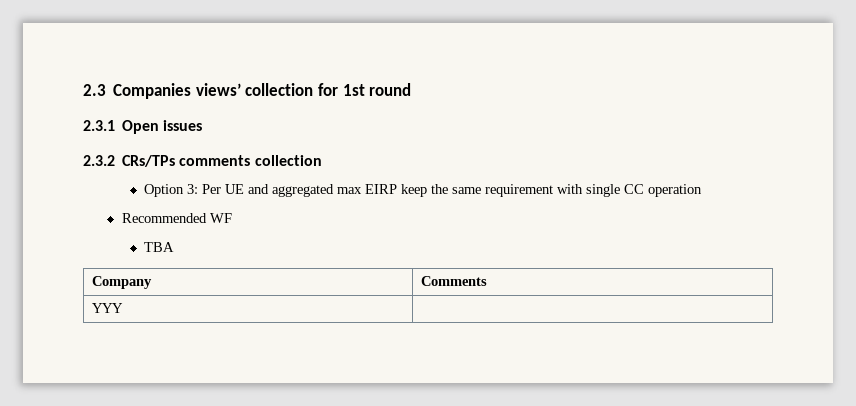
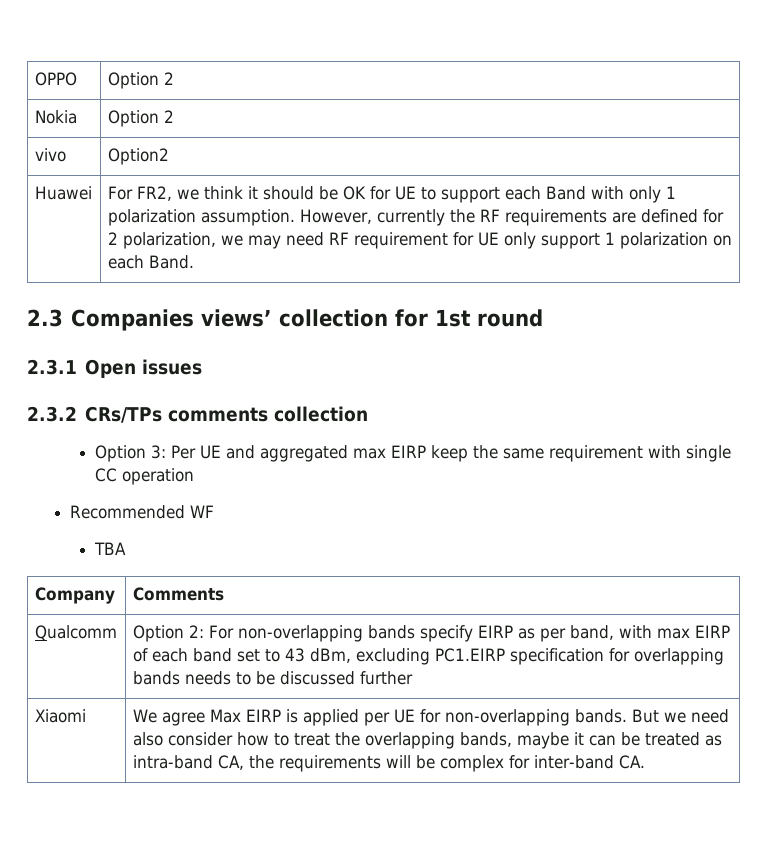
+ OPPO | Option 2
+ Nokia | Option 2
+ vivo | Option2
+ Huawei | For FR2, we think it should be OK for UE to support each Band with only 1 polarization assumption. However, currently the RF requirements are defined for 2 polarization, we may need RF requirement for UE only support 1 polarization on each Band.
- YYY |
+ Qualcomm | Option 2: For non-overlapping bands specify EIRP as per band, with max EIRP of each band set to 43 dBm, excluding PC1.EIRP specification for overlapping bands needs to be discussed further
+ Xiaomi | We agree Max EIRP is applied per UE for non-overlapping bands. But we need also consider how to treat the overlapping bands, maybe it can be treated as intra-band CA, the requirements will be complex for inter-band CA.

